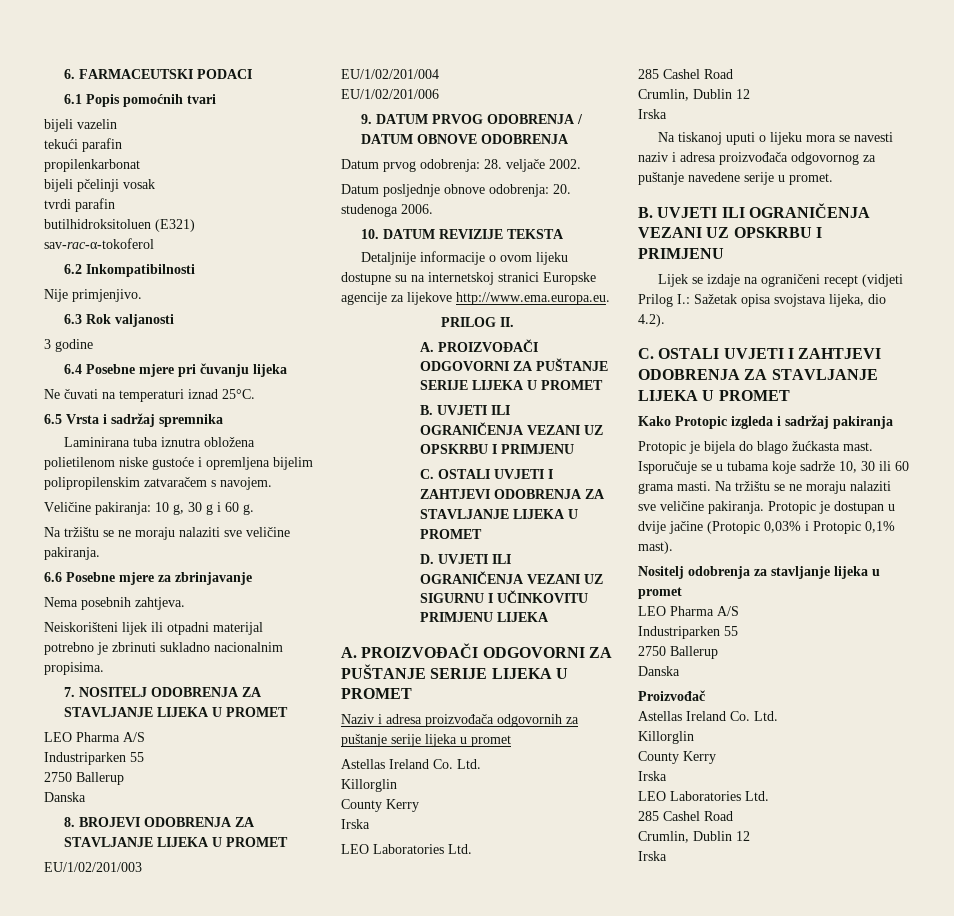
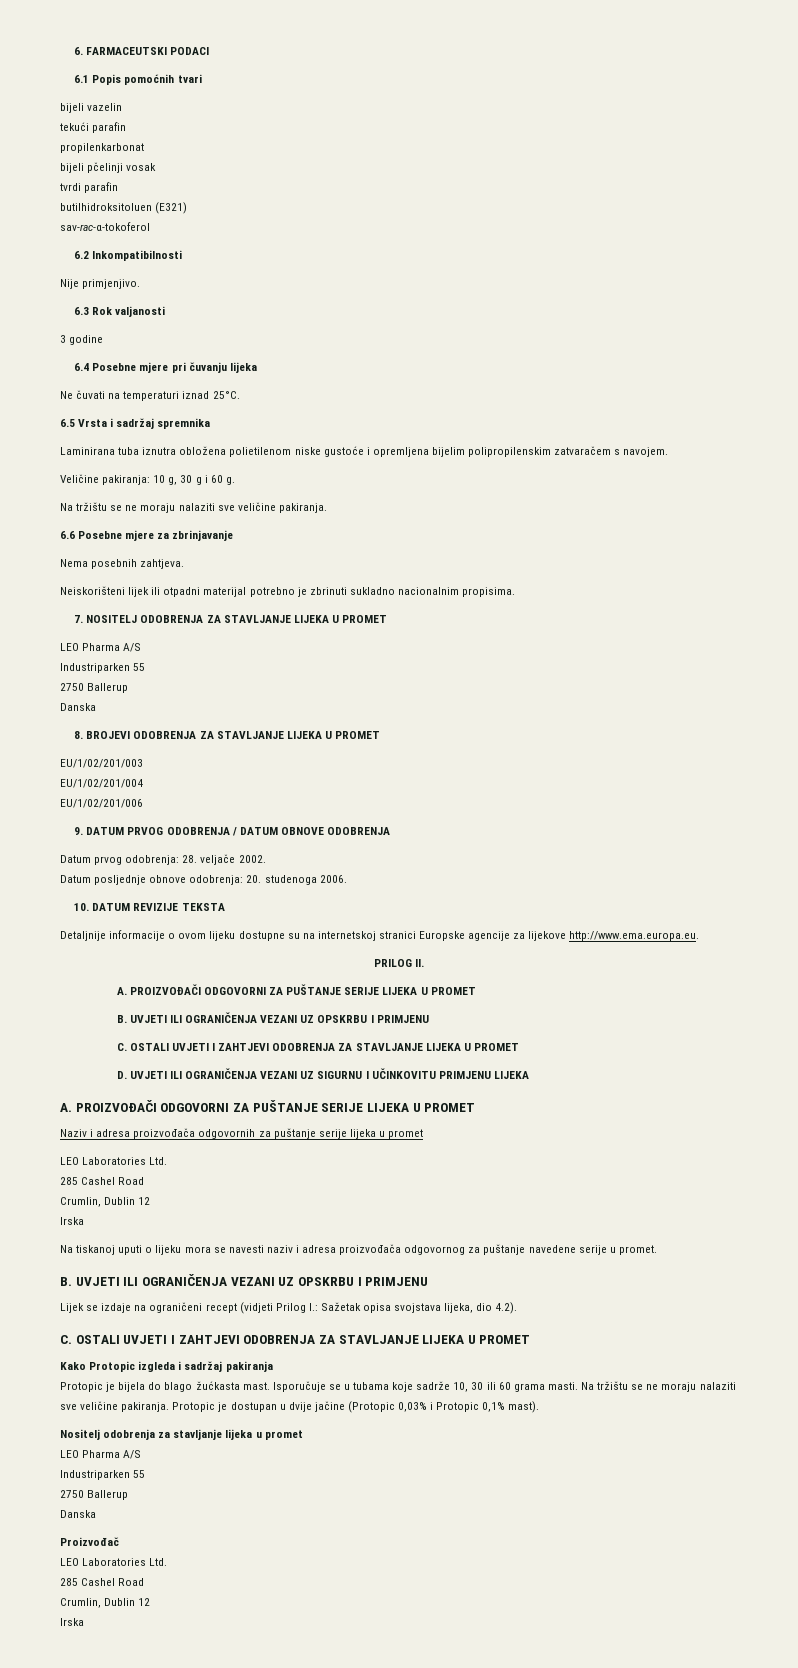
  Naziv i adresa proizvođača odgovornih za puštanje serije lijeka u promet
- Astellas Ireland Co. Ltd.
- Killorglin
- County Kerry
- Irska
  Proizvođač
- Astellas Ireland Co. Ltd.
- Killorglin
- County Kerry
- Irska

